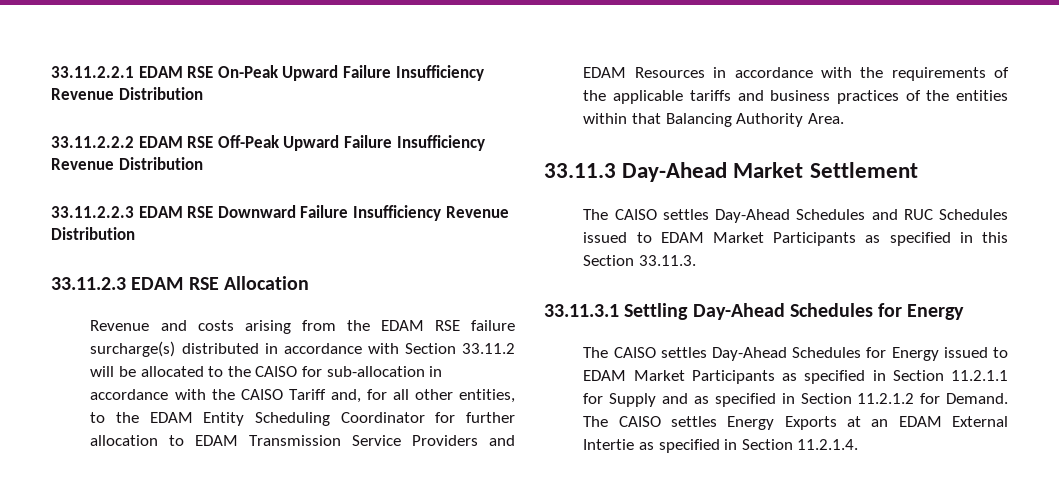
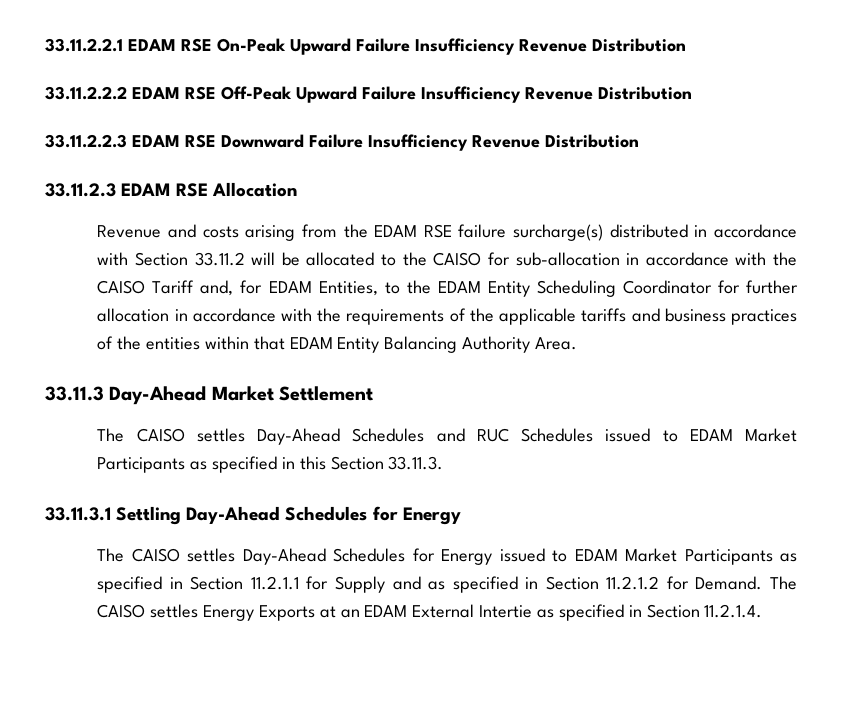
- Revenue and costs arising from the EDAM RSE failure surcharge(s) distributed in accordance with Section 33.11.2 will be allocated to the CAISO for sub-allocation in accordance with the CAISO Tariff and, for all other entities, to the EDAM Entity Scheduling Coordinator for further allocation to EDAM Transmission Service Providers and EDAM Resources in accordance with the requirements of the applicable tariffs and business practices of the entities within that Balancing Authority Area.
+ Revenue and costs arising from the EDAM RSE failure surcharge(s) distributed in accordance with Section 33.11.2 will be allocated to the CAISO for sub-allocation in accordance with the CAISO Tariff and, for EDAM Entities, to the EDAM Entity Scheduling Coordinator for further allocation in accordance with the requirements of the applicable tariffs and business practices of the entities within that EDAM Entity Balancing Authority Area.

